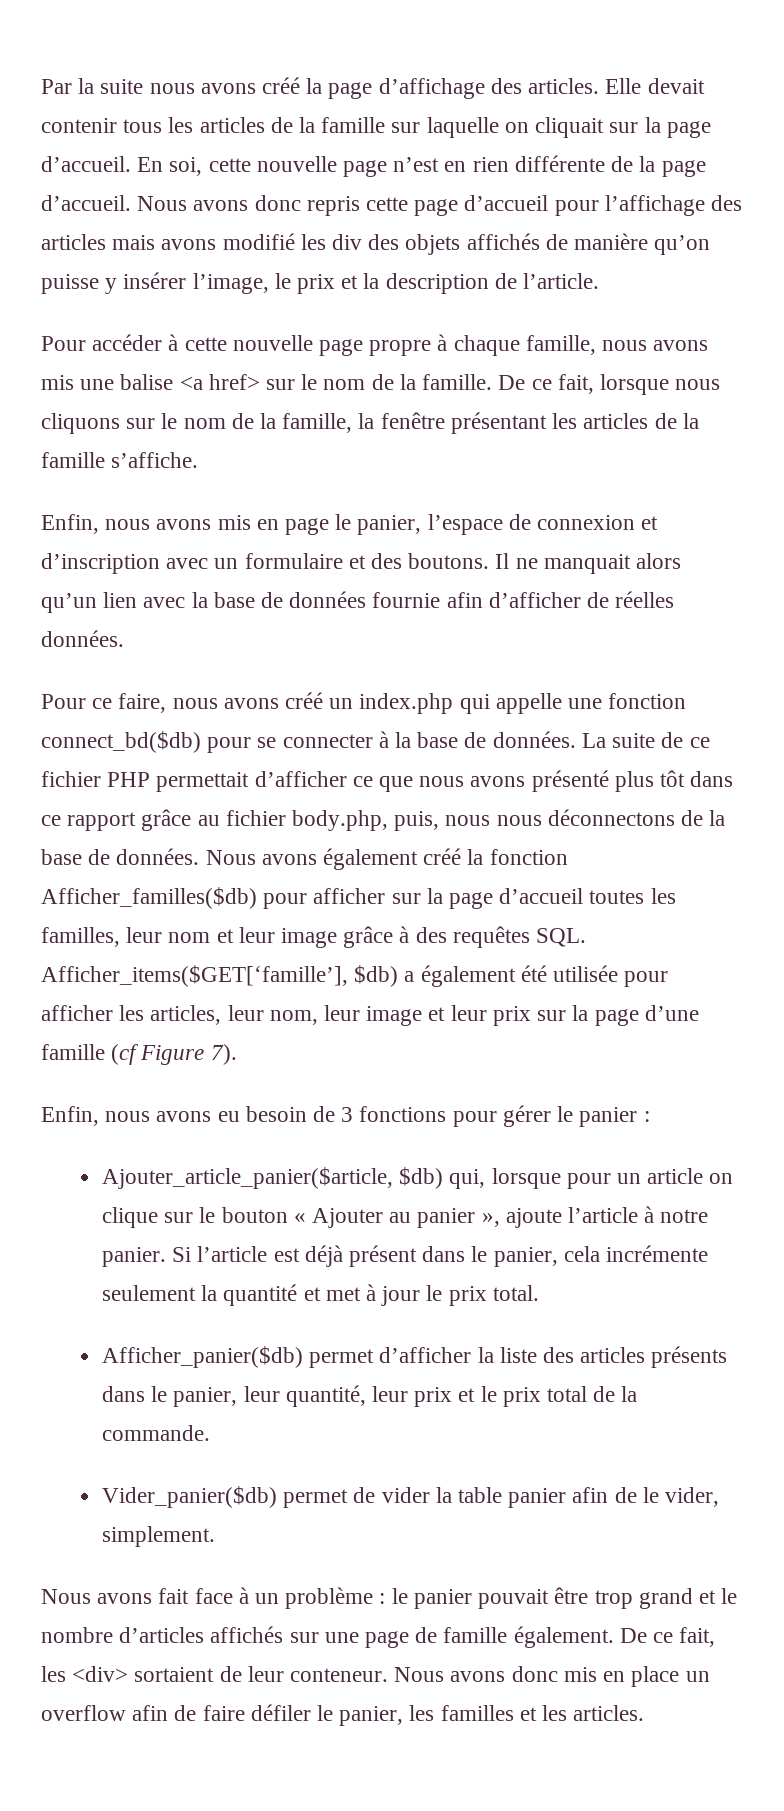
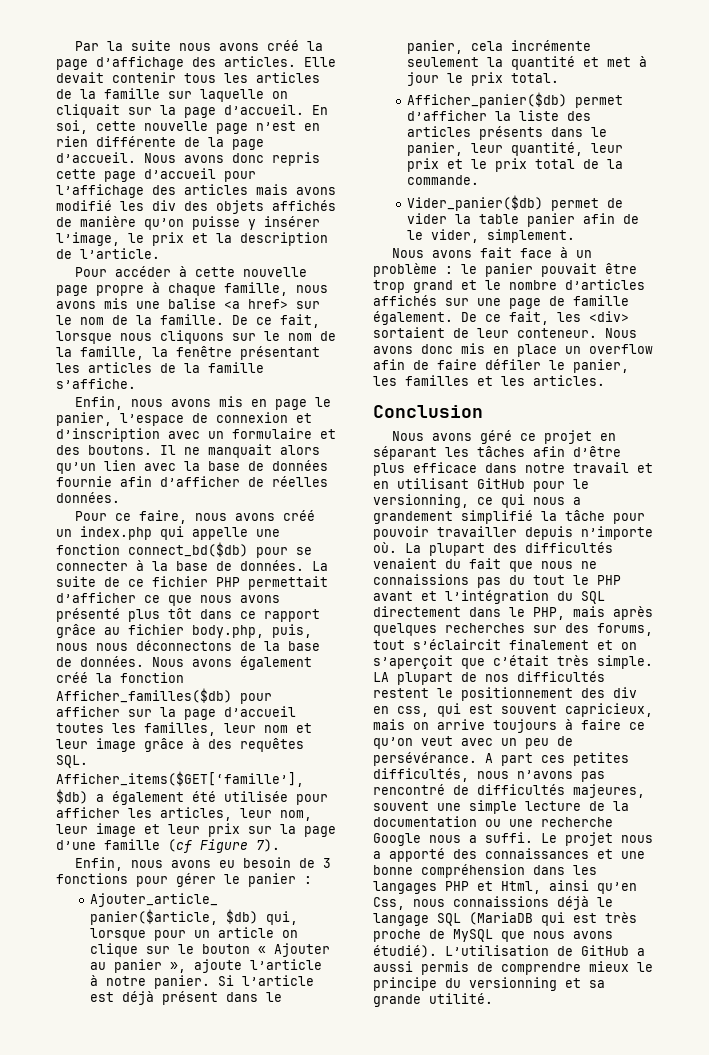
+ Conclusion
+ Nous avons géré ce projet en séparant les tâches afin d’être plus efficace dans notre travail et en utilisant GitHub pour le versionning, ce qui nous a grandement simplifié la tâche pour pouvoir travailler depuis n’importe où. La plupart des difficultés venaient du fait que nous ne connaissions pas du tout le PHP avant et l’intégration du SQL directement dans le PHP, mais après quelques recherches sur des forums, tout s’éclaircit finalement et on s’aperçoit que c’était très simple. LA plupart de nos difficultés restent le positionnement des div en css, qui est souvent capricieux, mais on arrive toujours à faire ce qu’on veut avec un peu de persévérance. A part ces petites difficultés, nous n’avons pas rencontré de difficultés majeures, souvent une simple lecture de la documentation ou une recherche Google nous a suffi. Le projet nous a apporté des connaissances et une bonne compréhension dans les langages PHP et Html, ainsi qu’en Css, nous connaissions déjà le langage SQL (MariaDB qui est très proche de MySQL que nous avons étudié). L’utilisation de GitHub a aussi permis de comprendre mieux le principe du versionning et sa grande utilité.

